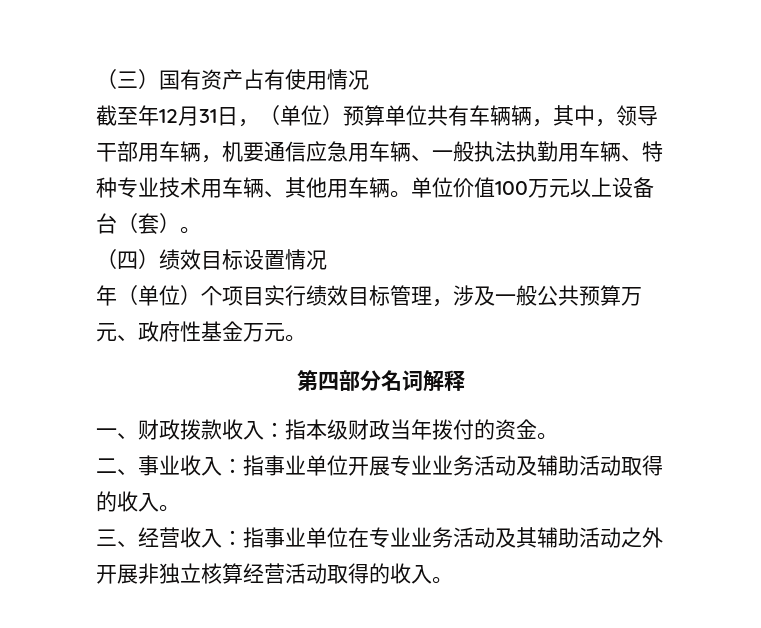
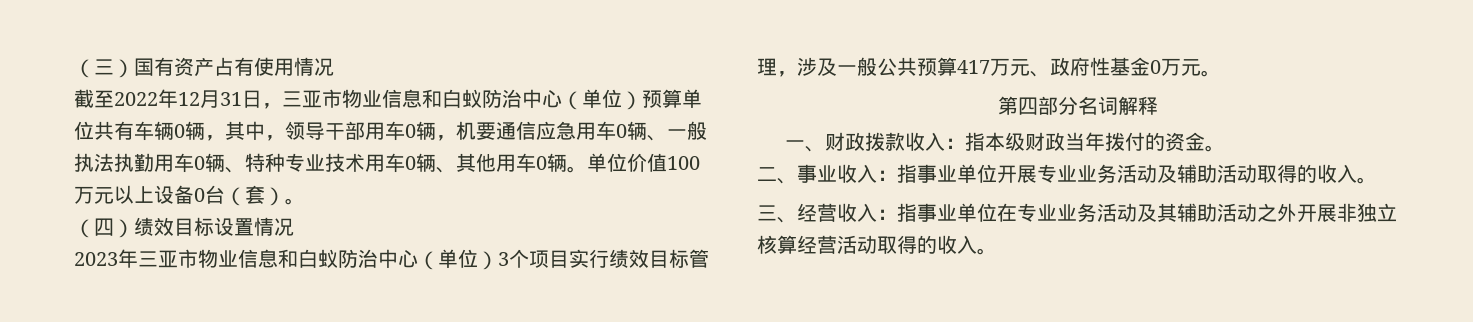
- 截至年12月31日，（单位）预算单位共有车辆辆，其中，领导干部用车辆，机要通信应急用车辆、一般执法执勤用车辆、特种专业技术用车辆、其他用车辆。
+ 截至2022年12月31日，三亚市物业信息和白蚁防治中心（单位）预算单位共有车辆0辆，其中，领导干部用车0辆，机要通信应急用车0辆、一般执法执勤用车0辆、特种专业技术用车0辆、其他用车0辆。
- 单位价值100万元以上设备台（套）。
+ 单位价值100万元以上设备0台（套）。
- 年（单位）个项目实行绩效目标管理，涉及一般公共预算万元、政府性基金万元。
+ 2023年三亚市物业信息和白蚁防治中心（单位）3个项目实行绩效目标管理，涉及一般公共预算417万元、政府性基金0万元。

